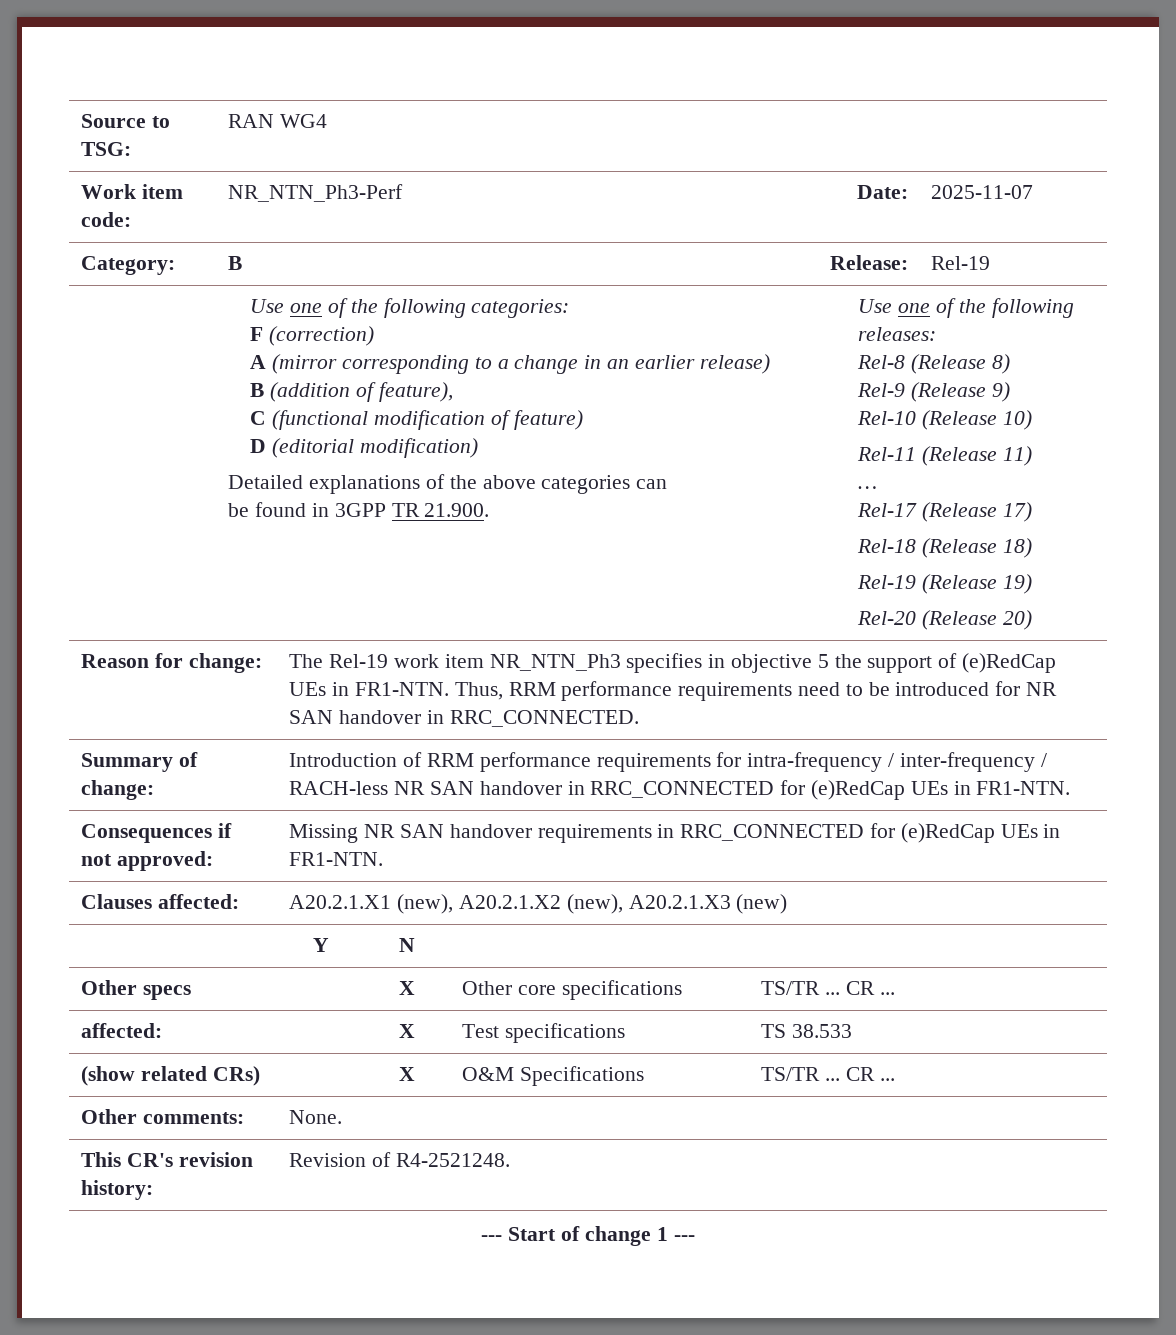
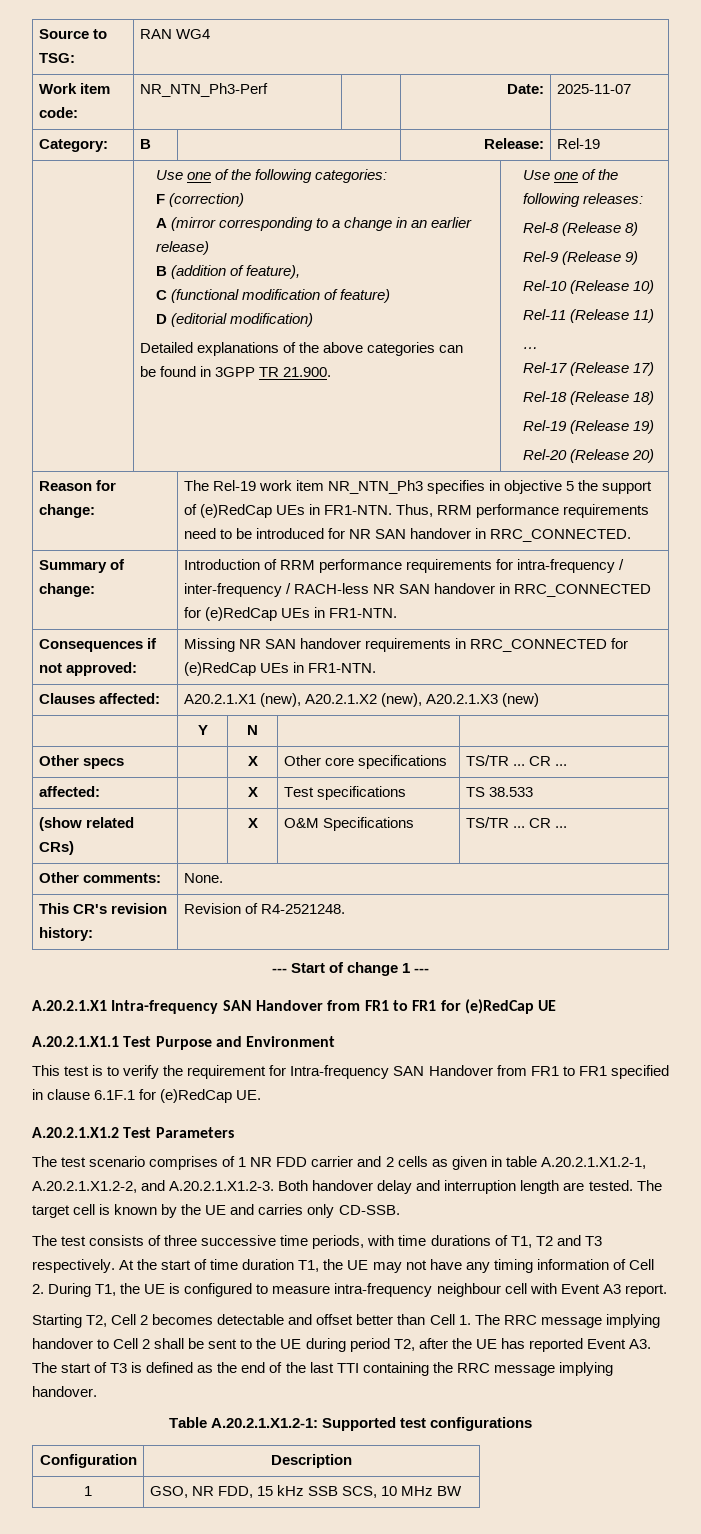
+ A.20.2.1.X1 Intra-frequency SAN Handover from FR1 to FR1 for (e)RedCap UE
+ A.20.2.1.X1.1 Test Purpose and Environment
+ This test is to verify the requirement for Intra-frequency SAN Handover from FR1 to FR1 specified in clause 6.1F.1 for (e)RedCap UE.
+ A.20.2.1.X1.2 Test Parameters
+ The test scenario comprises of 1 NR FDD carrier and 2 cells as given in table A.20.2.1.X1.2-1, A.20.2.1.X1.2-2, and A.20.2.1.X1.2-3. Both handover delay and interruption length are tested. The target cell is known by the UE and carries only CD-SSB.
+ The test consists of three successive time periods, with time durations of T1, T2 and T3 respectively. At the start of time duration T1, the UE may not have any timing information of Cell 2. During T1, the UE is configured to measure intra-frequency neighbour cell with Event A3 report.
+ Starting T2, Cell 2 becomes detectable and offset better than Cell 1. The RRC message implying handover to Cell 2 shall be sent to the UE during period T2, after the UE has reported Event A3. The start of T3 is defined as the end of the last TTI containing the RRC message implying handover.
+ Table A.20.2.1.X1.2-1: Supported test configurations
+ Configuration | Description
+ 1 | GSO, NR FDD, 15 kHz SSB SCS, 10 MHz BW

